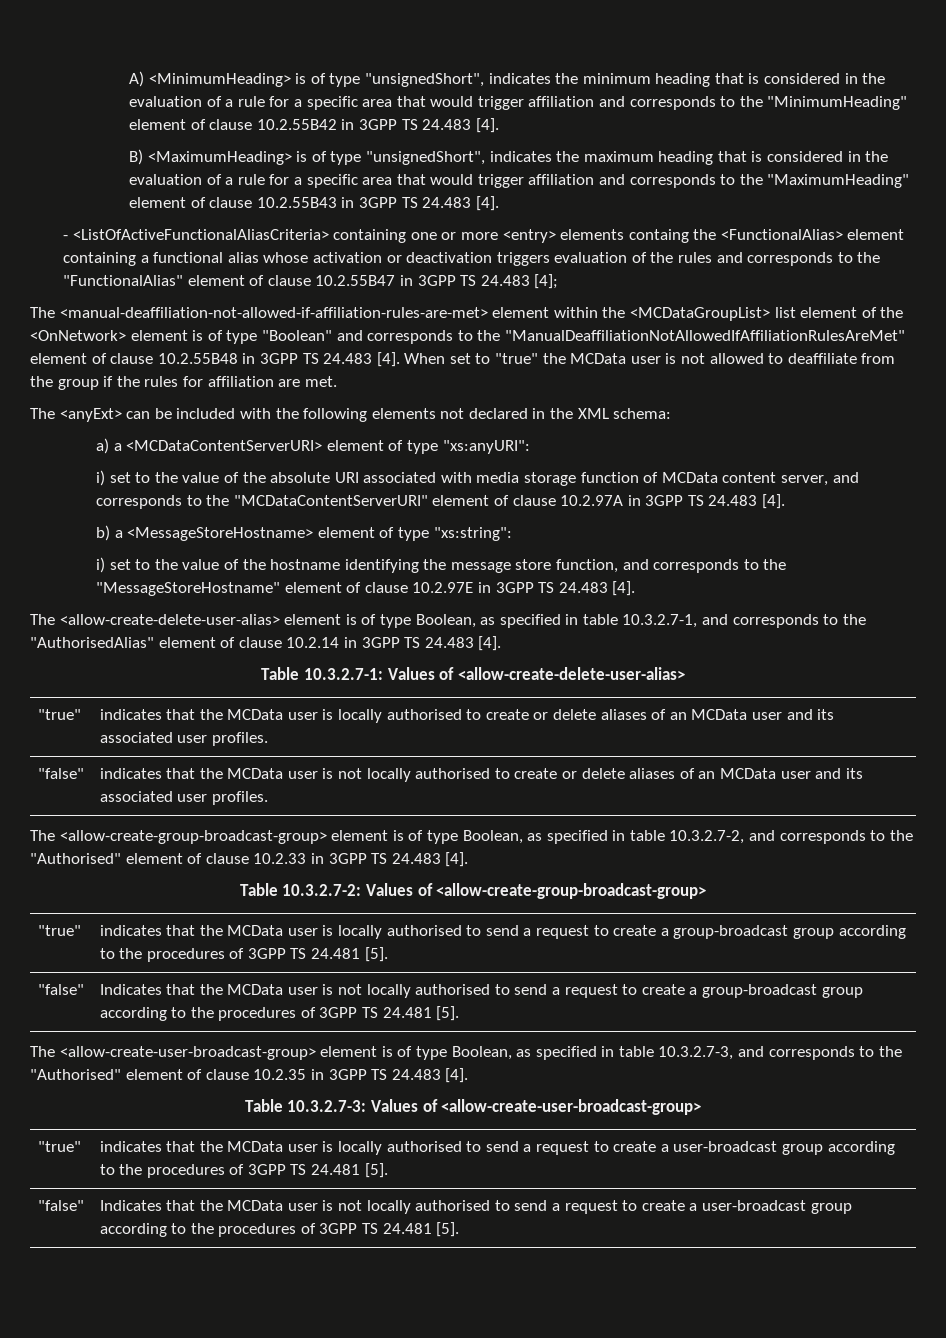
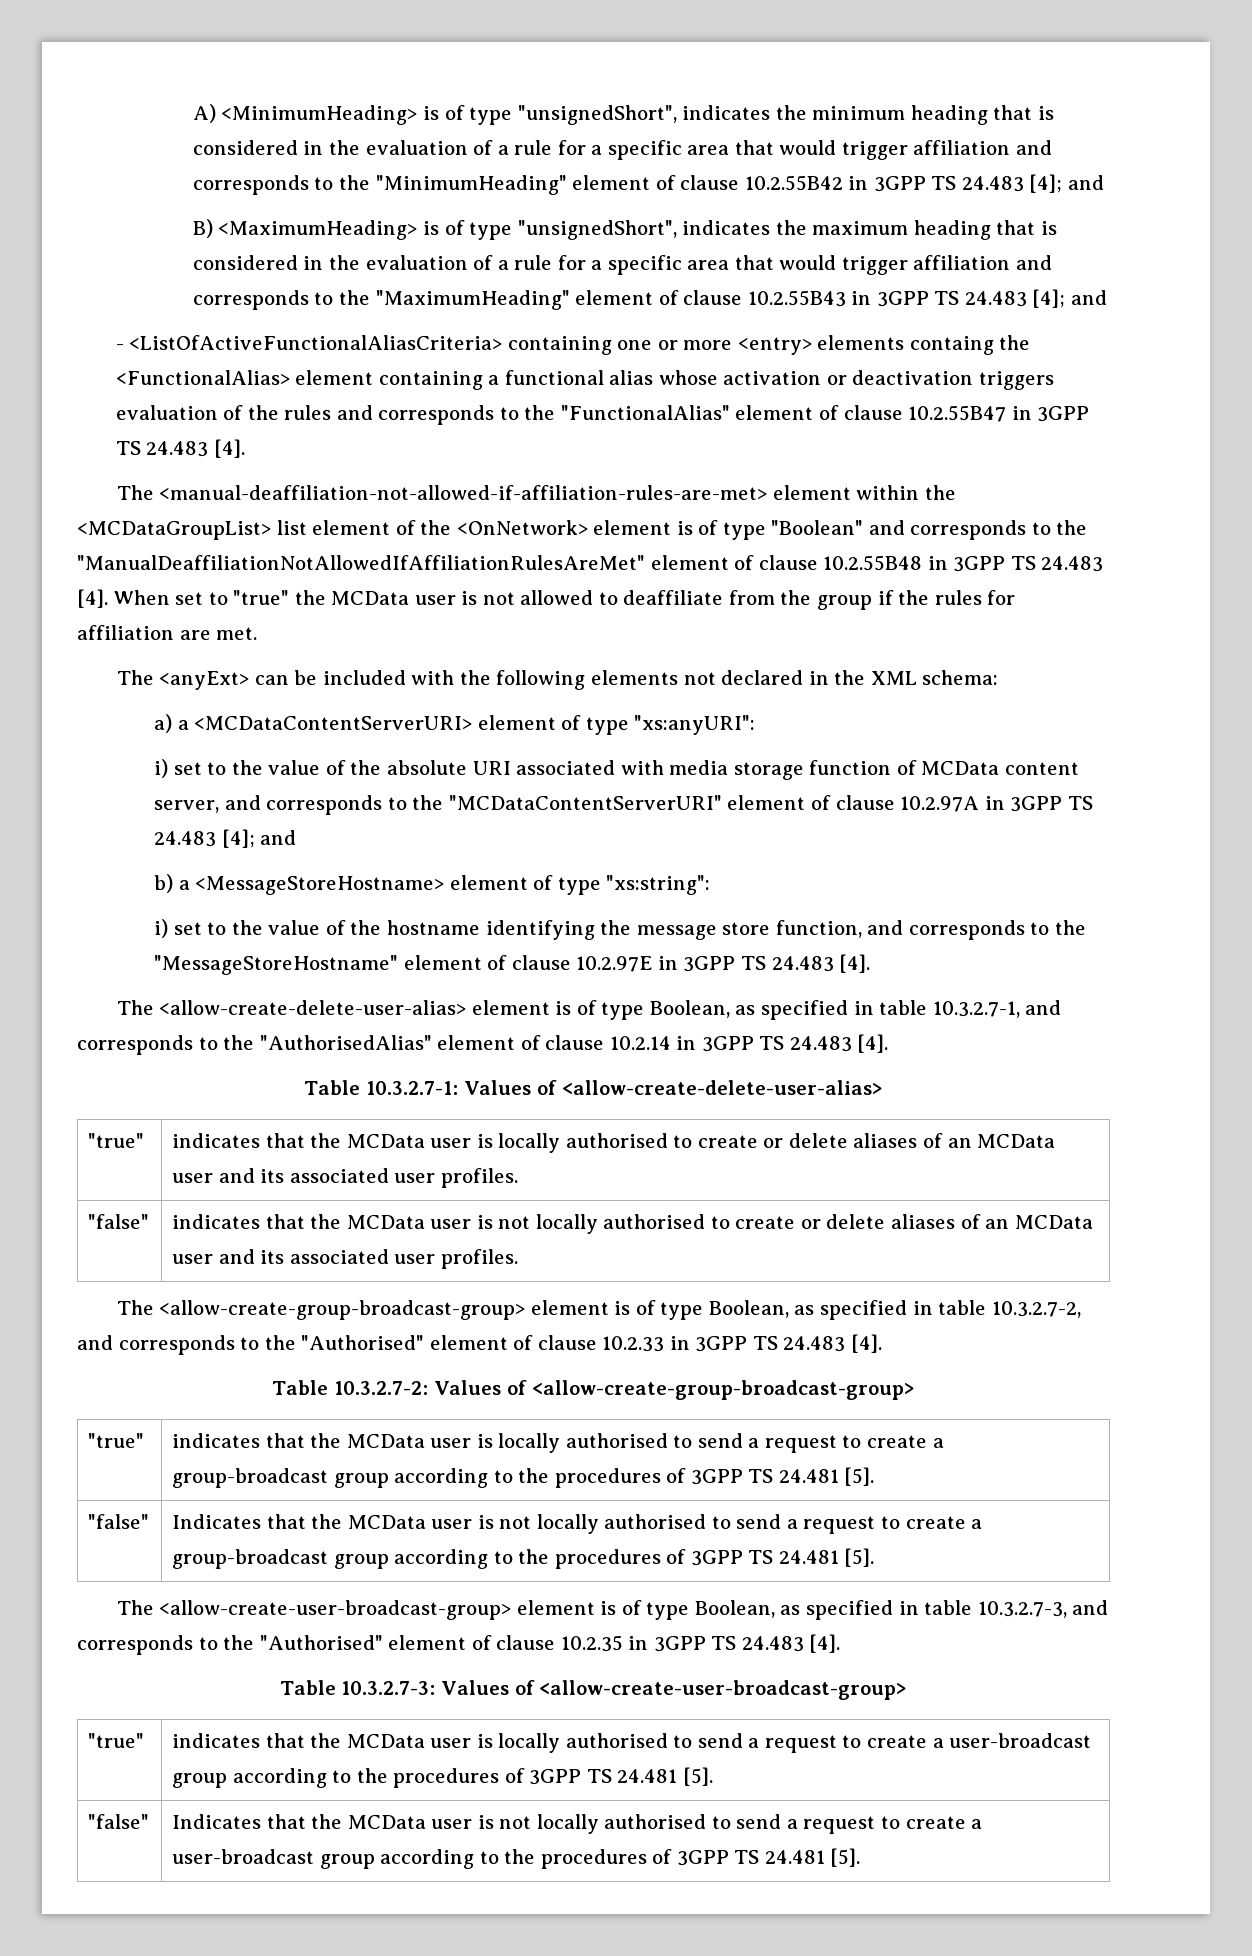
- A) <MinimumHeading> is of type "unsignedShort", indicates the minimum heading that is considered in the evaluation of a rule for a specific area that would trigger affiliation and corresponds to the "MinimumHeading" element of clause 10.2.55B42 in 3GPP TS 24.483 [4].
+ A) <MinimumHeading> is of type "unsignedShort", indicates the minimum heading that is considered in the evaluation of a rule for a specific area that would trigger affiliation and corresponds to the "MinimumHeading" element of clause 10.2.55B42 in 3GPP TS 24.483 [4]; and
- B) <MaximumHeading> is of type "unsignedShort", indicates the maximum heading that is considered in the evaluation of a rule for a specific area that would trigger affiliation and corresponds to the "MaximumHeading" element of clause 10.2.55B43 in 3GPP TS 24.483 [4].
+ B) <MaximumHeading> is of type "unsignedShort", indicates the maximum heading that is considered in the evaluation of a rule for a specific area that would trigger affiliation and corresponds to the "MaximumHeading" element of clause 10.2.55B43 in 3GPP TS 24.483 [4]; and
- - <ListOfActiveFunctionalAliasCriteria> containing one or more <entry> elements containg the <FunctionalAlias> element containing a functional alias whose activation or deactivation triggers evaluation of the rules and corresponds to the "FunctionalAlias" element of clause 10.2.55B47 in 3GPP TS 24.483 [4];
+ - <ListOfActiveFunctionalAliasCriteria> containing one or more <entry> elements containg the <FunctionalAlias> element containing a functional alias whose activation or deactivation triggers evaluation of the rules and corresponds to the "FunctionalAlias" element of clause 10.2.55B47 in 3GPP TS 24.483 [4].
- i) set to the value of the absolute URI associated with media storage function of MCData content server, and corresponds to the "MCDataContentServerURI" element of clause 10.2.97A in 3GPP TS 24.483 [4].
+ i) set to the value of the absolute URI associated with media storage function of MCData content server, and corresponds to the "MCDataContentServerURI" element of clause 10.2.97A in 3GPP TS 24.483 [4]; and

